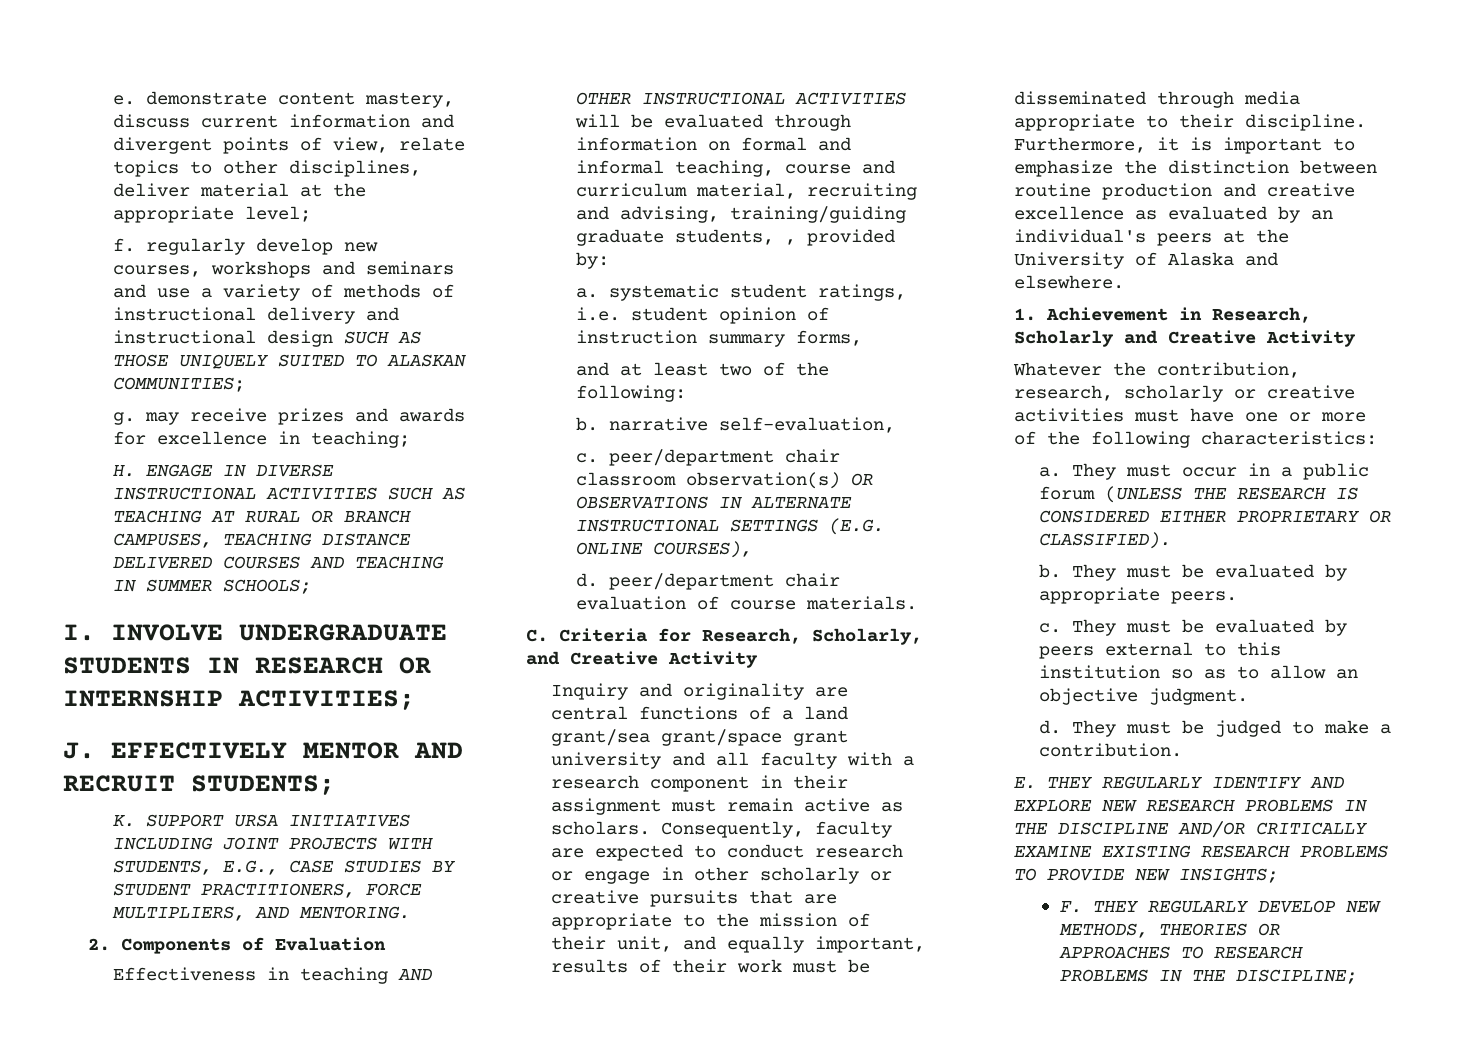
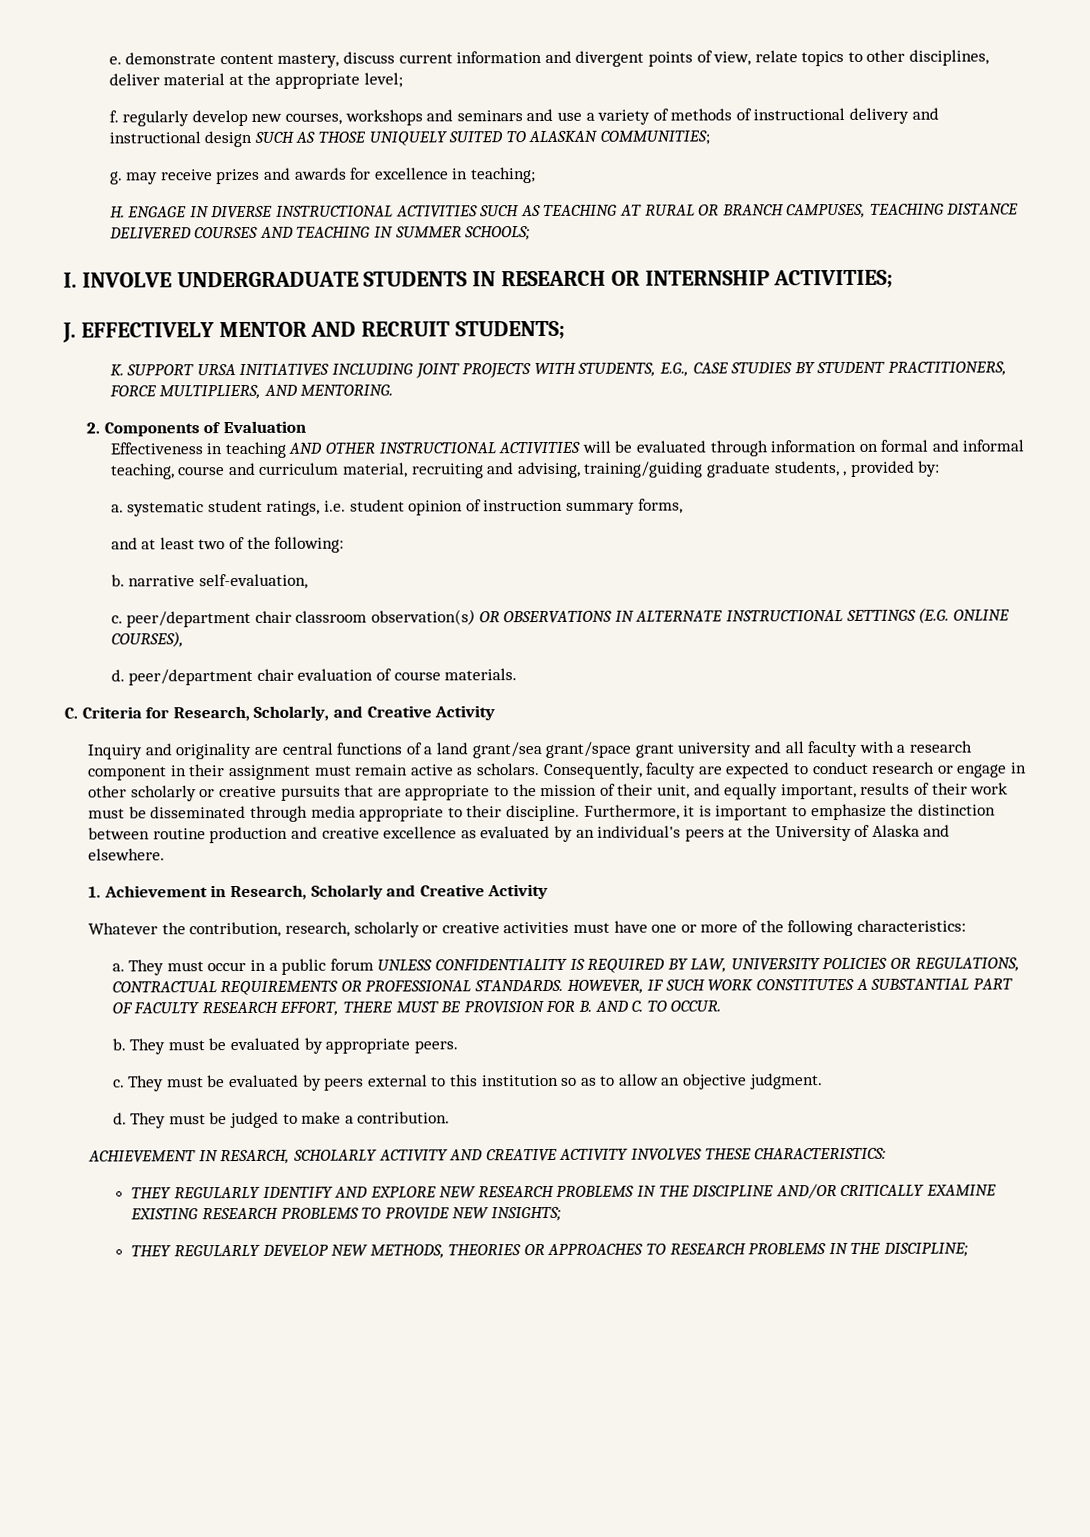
- They must occur in a public forum (UNLESS THE RESEARCH IS CONSIDERED EITHER PROPRIETARY OR CLASSIFIED).
+ They must occur in a public forum UNLESS CONFIDENTIALITY IS REQUIRED BY LAW, UNIVERSITY POLICIES OR REGULATIONS, CONTRACTUAL REQUIREMENTS OR PROFESSIONAL STANDARDS. HOWEVER, IF SUCH WORK CONSTITUTES A SUBSTANTIAL PART OF FACULTY RESEARCH EFFORT, THERE MUST BE PROVISION FOR B. AND C. TO OCCUR.
- E. THEY REGULARLY IDENTIFY AND EXPLORE NEW RESEARCH PROBLEMS IN THE DISCIPLINE AND/OR CRITICALLY EXAMINE EXISTING RESEARCH PROBLEMS TO PROVIDE NEW INSIGHTS;
+ ACHIEVEMENT IN RESARCH, SCHOLARLY ACTIVITY AND CREATIVE ACTIVITY INVOLVES THESE CHARACTERISTICS:
+ THEY REGULARLY IDENTIFY AND EXPLORE NEW RESEARCH PROBLEMS IN THE DISCIPLINE AND/OR CRITICALLY EXAMINE EXISTING RESEARCH PROBLEMS TO PROVIDE NEW INSIGHTS;
- F. THEY REGULARLY DEVELOP NEW METHODS, THEORIES OR APPROACHES TO RESEARCH PROBLEMS IN THE DISCIPLINE;
+ THEY REGULARLY DEVELOP NEW METHODS, THEORIES OR APPROACHES TO RESEARCH PROBLEMS IN THE DISCIPLINE;

